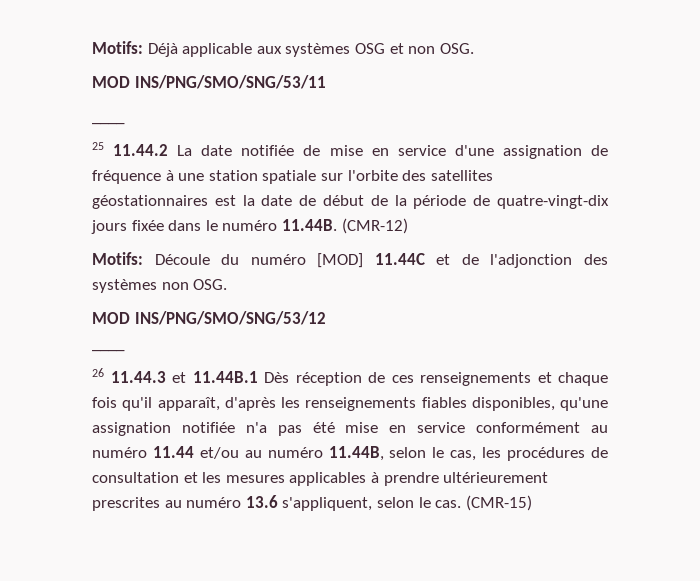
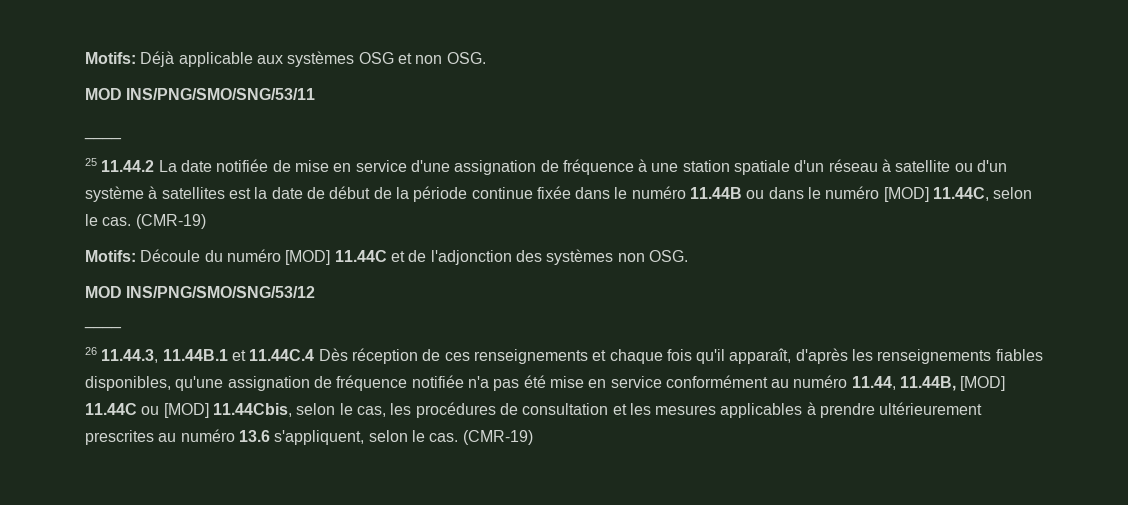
- 25 11.44.2 La date notifiée de mise en service d'une assignation de fréquence à une station spatiale sur l'orbite des satellites géostationnaires est la date de début de la période de quatre-vingt-dix jours fixée dans le numéro 11.44B. (CMR-12)
+ 25 11.44.2 La date notifiée de mise en service d'une assignation de fréquence à une station spatiale d'un réseau à satellite ou d'un système à satellites est la date de début de la période continue fixée dans le numéro 11.44B ou dans le numéro [MOD] 11.44C, selon le cas. (CMR-19)
- 26 11.44.3 et 11.44B.1 Dès réception de ces renseignements et chaque fois qu'il apparaît, d'après les renseignements fiables disponibles, qu'une assignation notifiée n'a pas été mise en service conformément au numéro 11.44 et/ou au numéro 11.44B, selon le cas, les procédures de consultation et les mesures applicables à prendre ultérieurement prescrites au numéro 13.6 s'appliquent, selon le cas. (CMR-15)
+ 26 11.44.3, 11.44B.1 et 11.44C.4 Dès réception de ces renseignements et chaque fois qu'il apparaît, d'après les renseignements fiables disponibles, qu'une assignation de fréquence notifiée n'a pas été mise en service conformément au numéro 11.44, 11.44B, [MOD] 11.44C ou [MOD] 11.44Cbis, selon le cas, les procédures de consultation et les mesures applicables à prendre ultérieurement prescrites au numéro 13.6 s'appliquent, selon le cas. (CMR-19)

